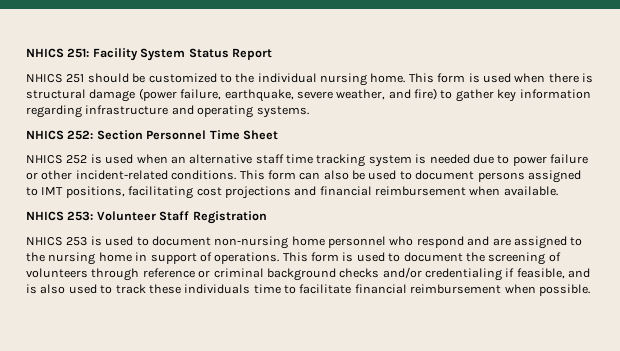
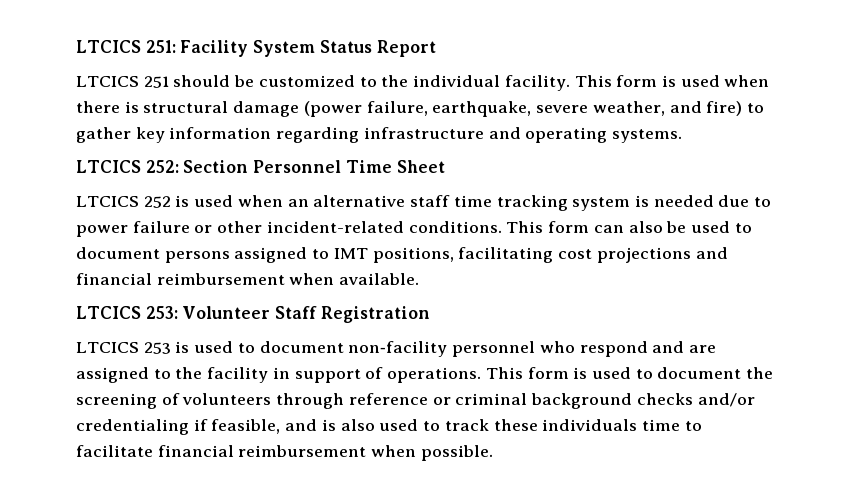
- NHICS 251: Facility System Status Report
+ LTCICS 251: Facility System Status Report
- NHICS 251 should be customized to the individual nursing home.
+ LTCICS 251 should be customized to the individual facility.
- NHICS 252: Section Personnel Time Sheet
+ LTCICS 252: Section Personnel Time Sheet
- NHICS 252 is used when an alternative staff time tracking system is needed due to power failure or other incident-related conditions.
+ LTCICS 252 is used when an alternative staff time tracking system is needed due to power failure or other incident-related conditions.
- NHICS 253: Volunteer Staff Registration
+ LTCICS 253: Volunteer Staff Registration
- NHICS 253 is used to document non‐nursing home personnel who respond and are assigned to the nursing home in support of operations.
+ LTCICS 253 is used to document non‐facility personnel who respond and are assigned to the facility in support of operations.

